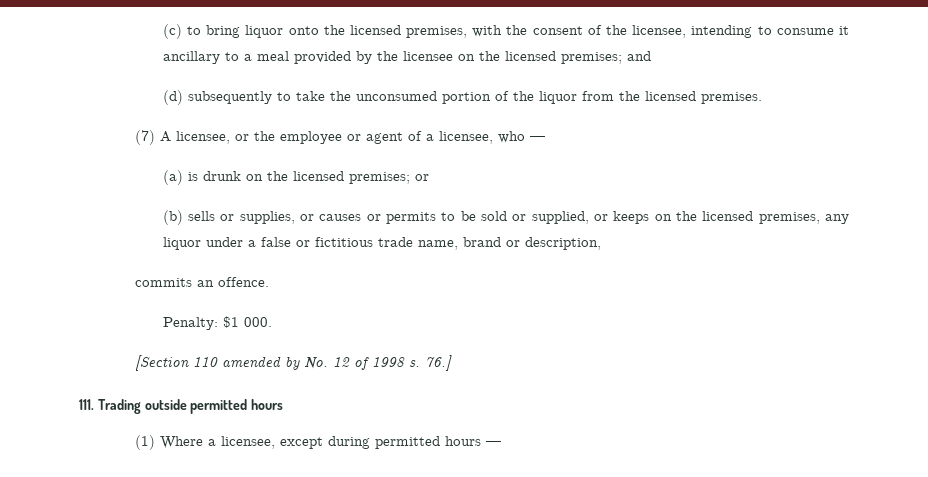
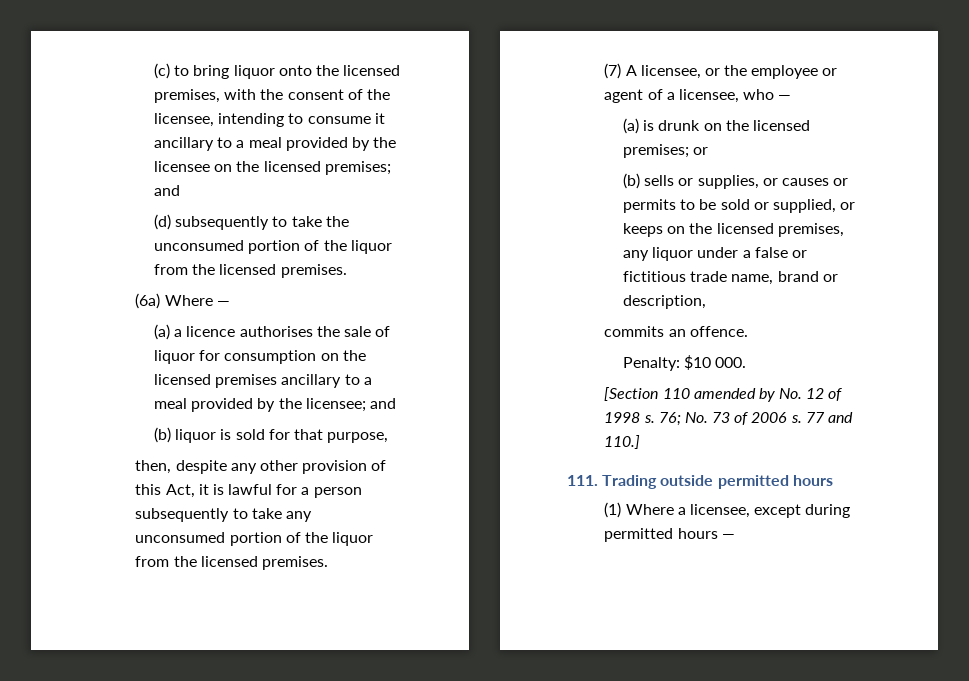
+ (6a) Where —
+ (a) a licence authorises the sale of liquor for consumption on the licensed premises ancillary to a meal provided by the licensee; and
+ (b) liquor is sold for that purpose,
+ then, despite any other provision of this Act, it is lawful for a person subsequently to take any unconsumed portion of the liquor from the licensed premises.
- Penalty: $1 000.
+ Penalty: $10 000.
- 76.]
+ 76; No. 73 of 2006 s. 77 and 110.]

